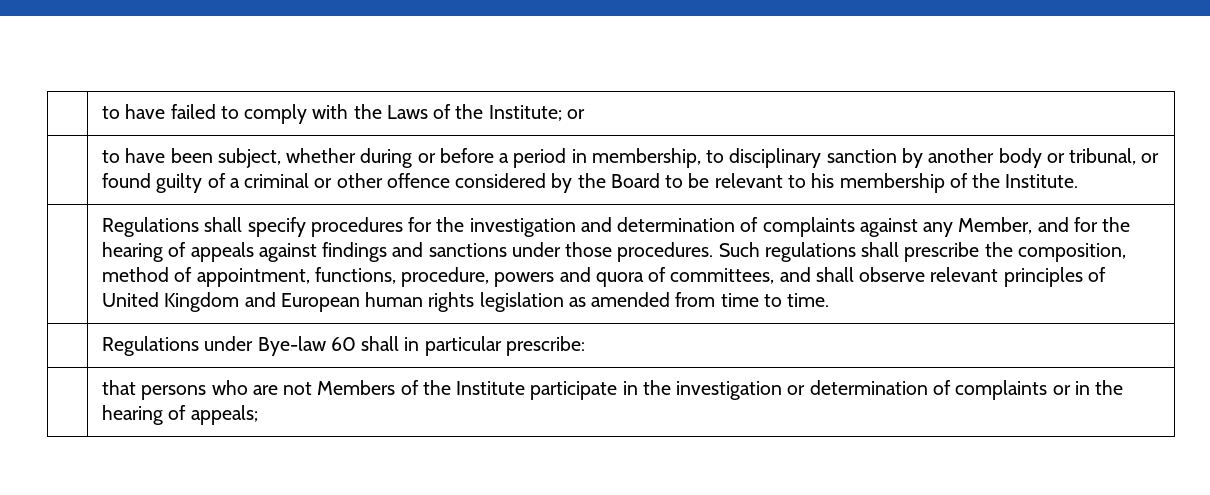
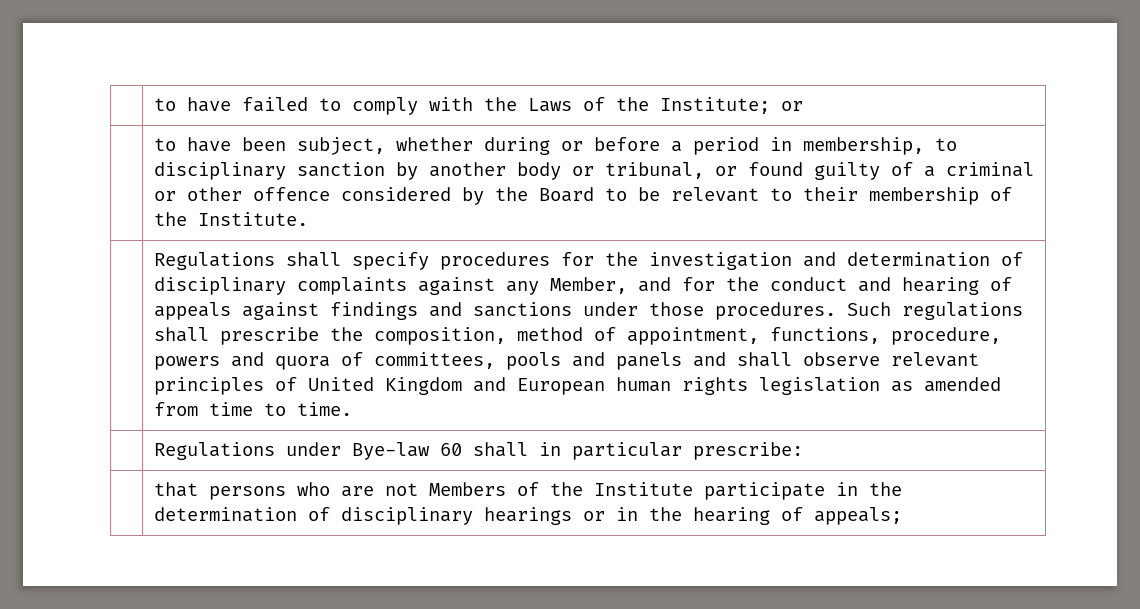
- to have been subject, whether during or before a period in membership, to disciplinary sanction by another body or tribunal, or found guilty of a criminal or other offence considered by the Board to be relevant to his membership of the Institute.
+ to have been subject, whether during or before a period in membership, to disciplinary sanction by another body or tribunal, or found guilty of a criminal or other offence considered by the Board to be relevant to their membership of the Institute.
- Regulations shall specify procedures for the investigation and determination of complaints against any Member, and for the hearing of appeals against findings and sanctions under those procedures.
+ Regulations shall specify procedures for the investigation and determination of disciplinary complaints against any Member, and for the conduct and hearing of appeals against findings and sanctions under those procedures.
- Such regulations shall prescribe the composition, method of appointment, functions, procedure, powers and quora of committees, and shall observe relevant principles of United Kingdom and European human rights legislation as amended from time to time.
+ Such regulations shall prescribe the composition, method of appointment, functions, procedure, powers and quora of committees, pools and panels and shall observe relevant principles of United Kingdom and European human rights legislation as amended from time to time.
- | that persons who are not Members of the Institute participate in the investigation or determination of complaints or in the hearing of appeals;
+ | that persons who are not Members of the Institute participate in the determination of disciplinary hearings or in the hearing of appeals;

